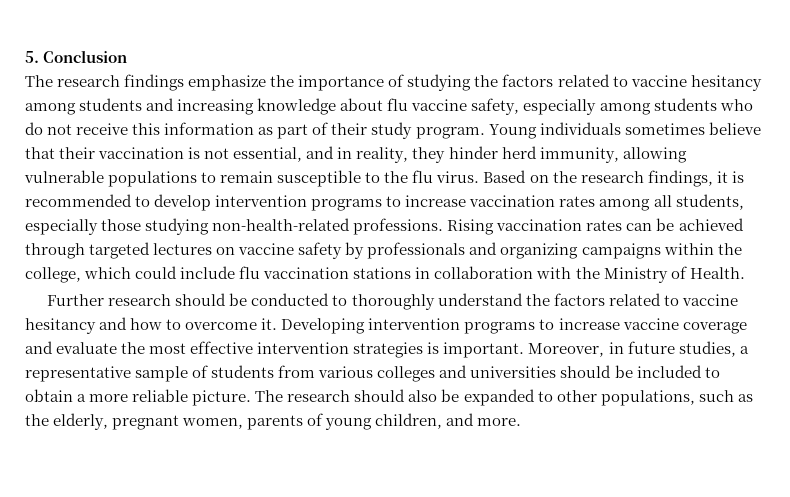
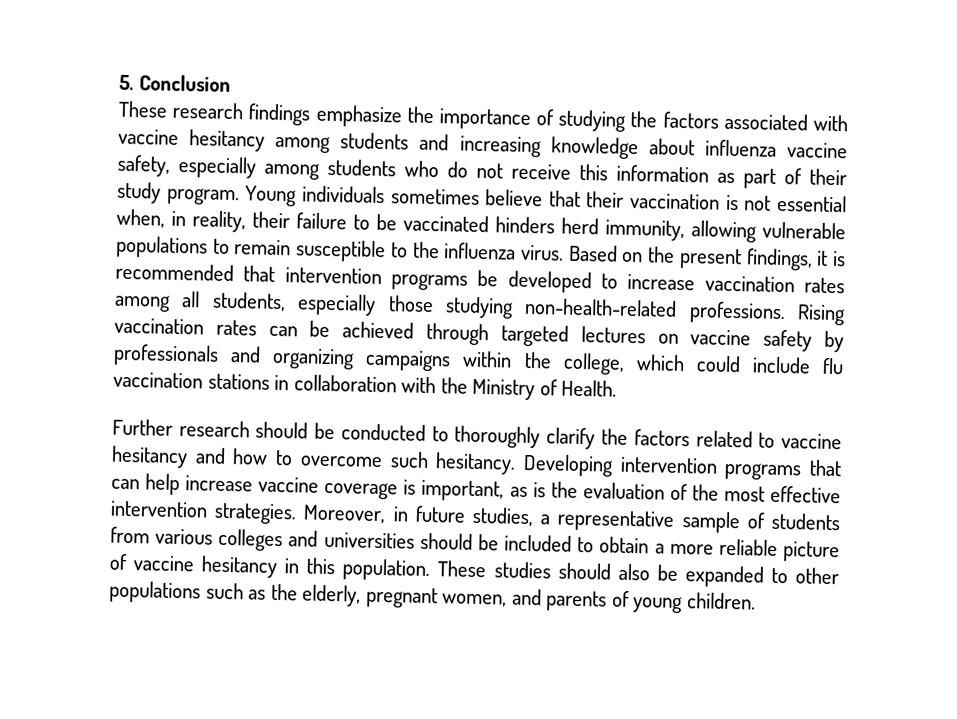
- The research findings emphasize the importance of studying the factors related to vaccine hesitancy among students and increasing knowledge about flu vaccine safety, especially among students who do not receive this information as part of their study program.
+ These research findings emphasize the importance of studying the factors associated with vaccine hesitancy among students and increasing knowledge about influenza vaccine safety, especially among students who do not receive this information as part of their study program.
- Young individuals sometimes believe that their vaccination is not essential, and in reality, they hinder herd immunity, allowing vulnerable populations to remain susceptible to the flu virus.
+ Young individuals sometimes believe that their vaccination is not essential when, in reality, their failure to be vaccinated hinders herd immunity, allowing vulnerable populations to remain susceptible to the influenza virus.
- Based on the research findings, it is recommended to develop intervention programs to increase vaccination rates among all students, especially those studying non-health-related professions.
+ Based on the present findings, it is recommended that intervention programs be developed to increase vaccination rates among all students, especially those studying non-health-related professions.
- Further research should be conducted to thoroughly understand the factors related to vaccine hesitancy and how to overcome it.
+ Further research should be conducted to thoroughly clarify the factors related to vaccine hesitancy and how to overcome such hesitancy.
- Developing intervention programs to increase vaccine coverage and evaluate the most effective intervention strategies is important.
+ Developing intervention programs that can help increase vaccine coverage is important, as is the evaluation of the most effective intervention strategies.
- Moreover, in future studies, a representative sample of students from various colleges and universities should be included to obtain a more reliable picture. The research should also be expanded to other populations, such as the elderly, pregnant women, parents of young children, and more.
+ Moreover, in future studies, a representative sample of students from various colleges and universities should be included to obtain a more reliable picture of vaccine hesitancy in this population. These studies should also be expanded to other populations such as the elderly, pregnant women, and parents of young children.

